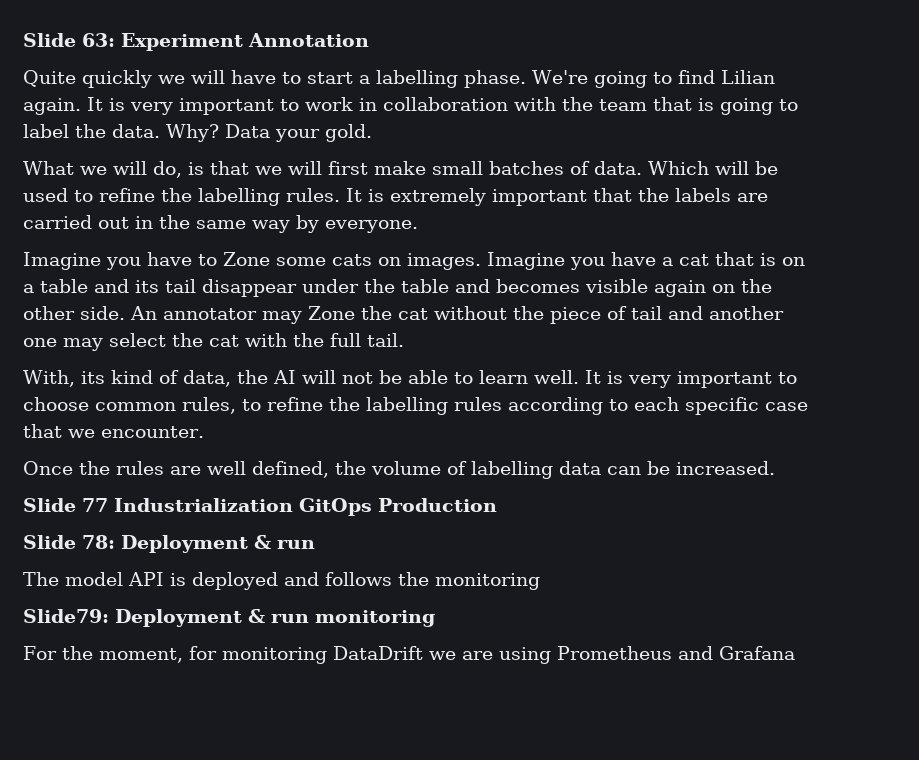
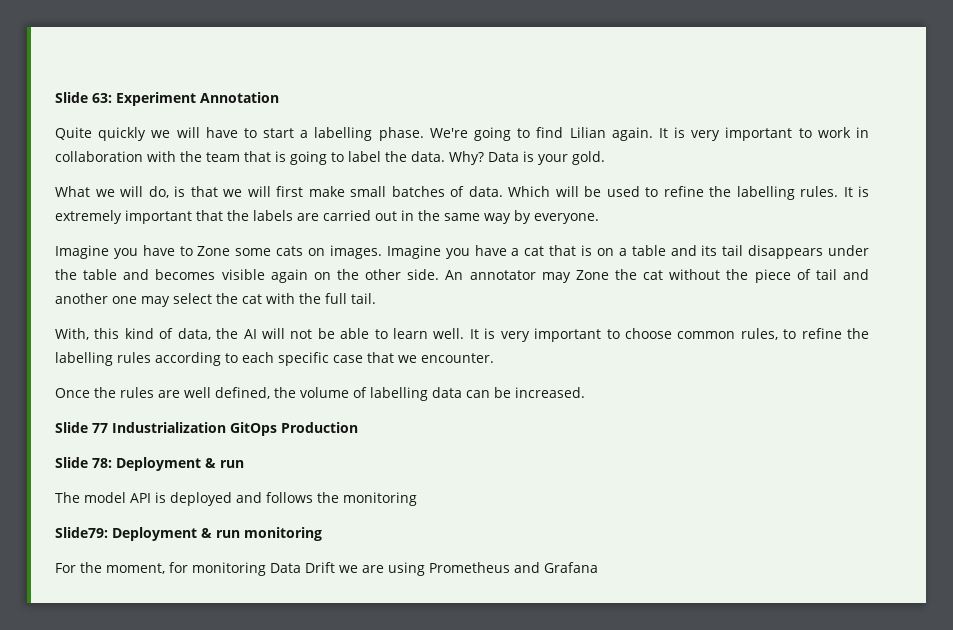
- Data your gold.
+ Data is your gold.
- Imagine you have a cat that is on a table and its tail disappear under the table and becomes visible again on the other side.
+ Imagine you have a cat that is on a table and its tail disappears under the table and becomes visible again on the other side.
- With, its kind of data, the AI will not be able to learn well.
+ With, this kind of data, the AI will not be able to learn well.
- For the moment, for monitoring DataDrift we are using Prometheus and Grafana
+ For the moment, for monitoring Data Drift we are using Prometheus and Grafana

